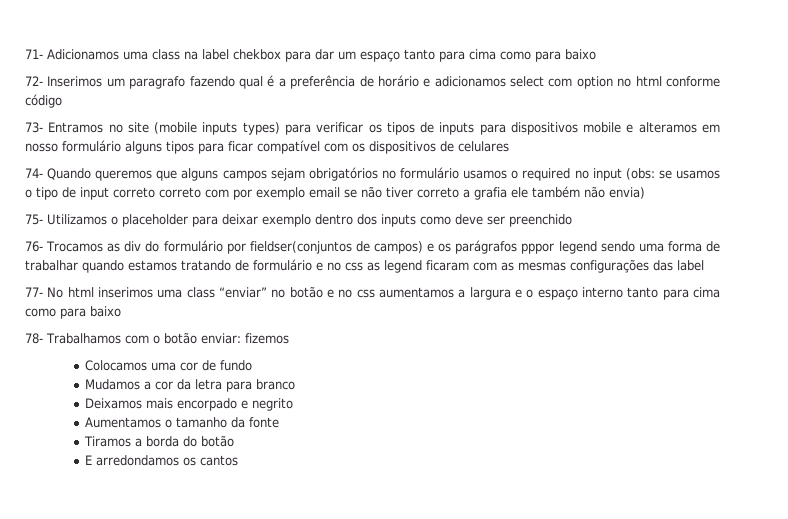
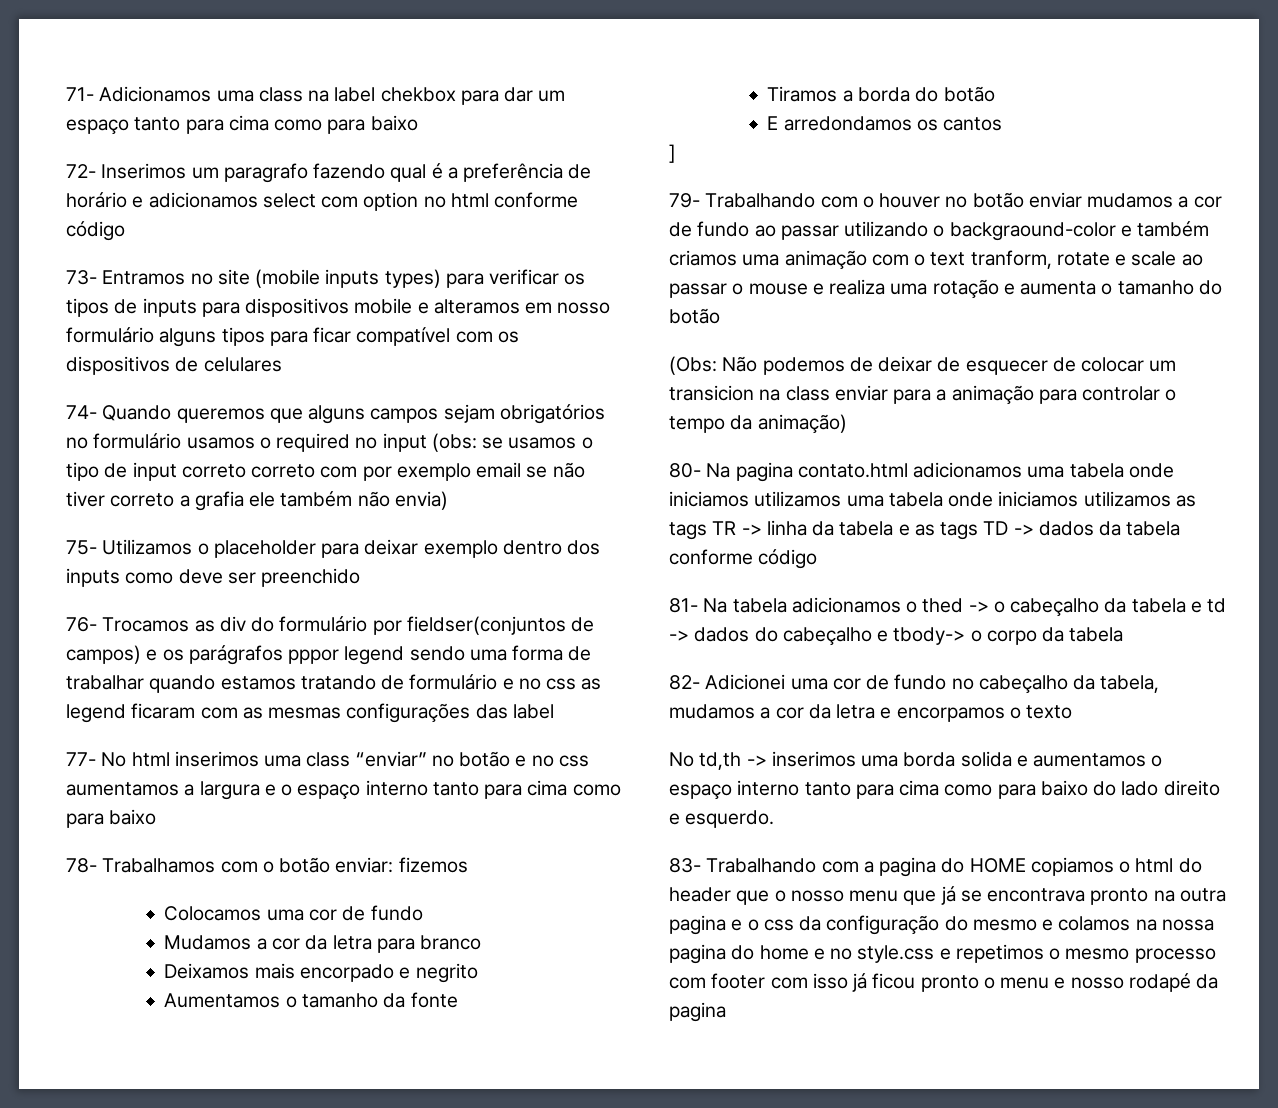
+ ]
+ 79- Trabalhando com o houver no botão enviar mudamos a cor de fundo ao passar utilizando o backgraound-color e também criamos uma animação com o text tranform, rotate e scale ao passar o mouse e realiza uma rotação e aumenta o tamanho do botão
+ (Obs: Não podemos de deixar de esquecer de colocar um transicion na class enviar para a animação para controlar o tempo da animação)
+ 80- Na pagina contato.html adicionamos uma tabela onde iniciamos utilizamos uma tabela onde iniciamos utilizamos as tags TR -> linha da tabela e as tags TD -> dados da tabela conforme código
+ 81- Na tabela adicionamos o thed -> o cabeçalho da tabela e td -> dados do cabeçalho e tbody-> o corpo da tabela
+ 82- Adicionei uma cor de fundo no cabeçalho da tabela, mudamos a cor da letra e encorpamos o texto
+ No td,th -> inserimos uma borda solida e aumentamos o espaço interno tanto para cima como para baixo do lado direito e esquerdo.
+ 83- Trabalhando com a pagina do HOME copiamos o html do header que o nosso menu que já se encontrava pronto na outra pagina e o css da configuração do mesmo e colamos na nossa pagina do home e no style.css e repetimos o mesmo processo com footer com isso já ficou pronto o menu e nosso rodapé da pagina

